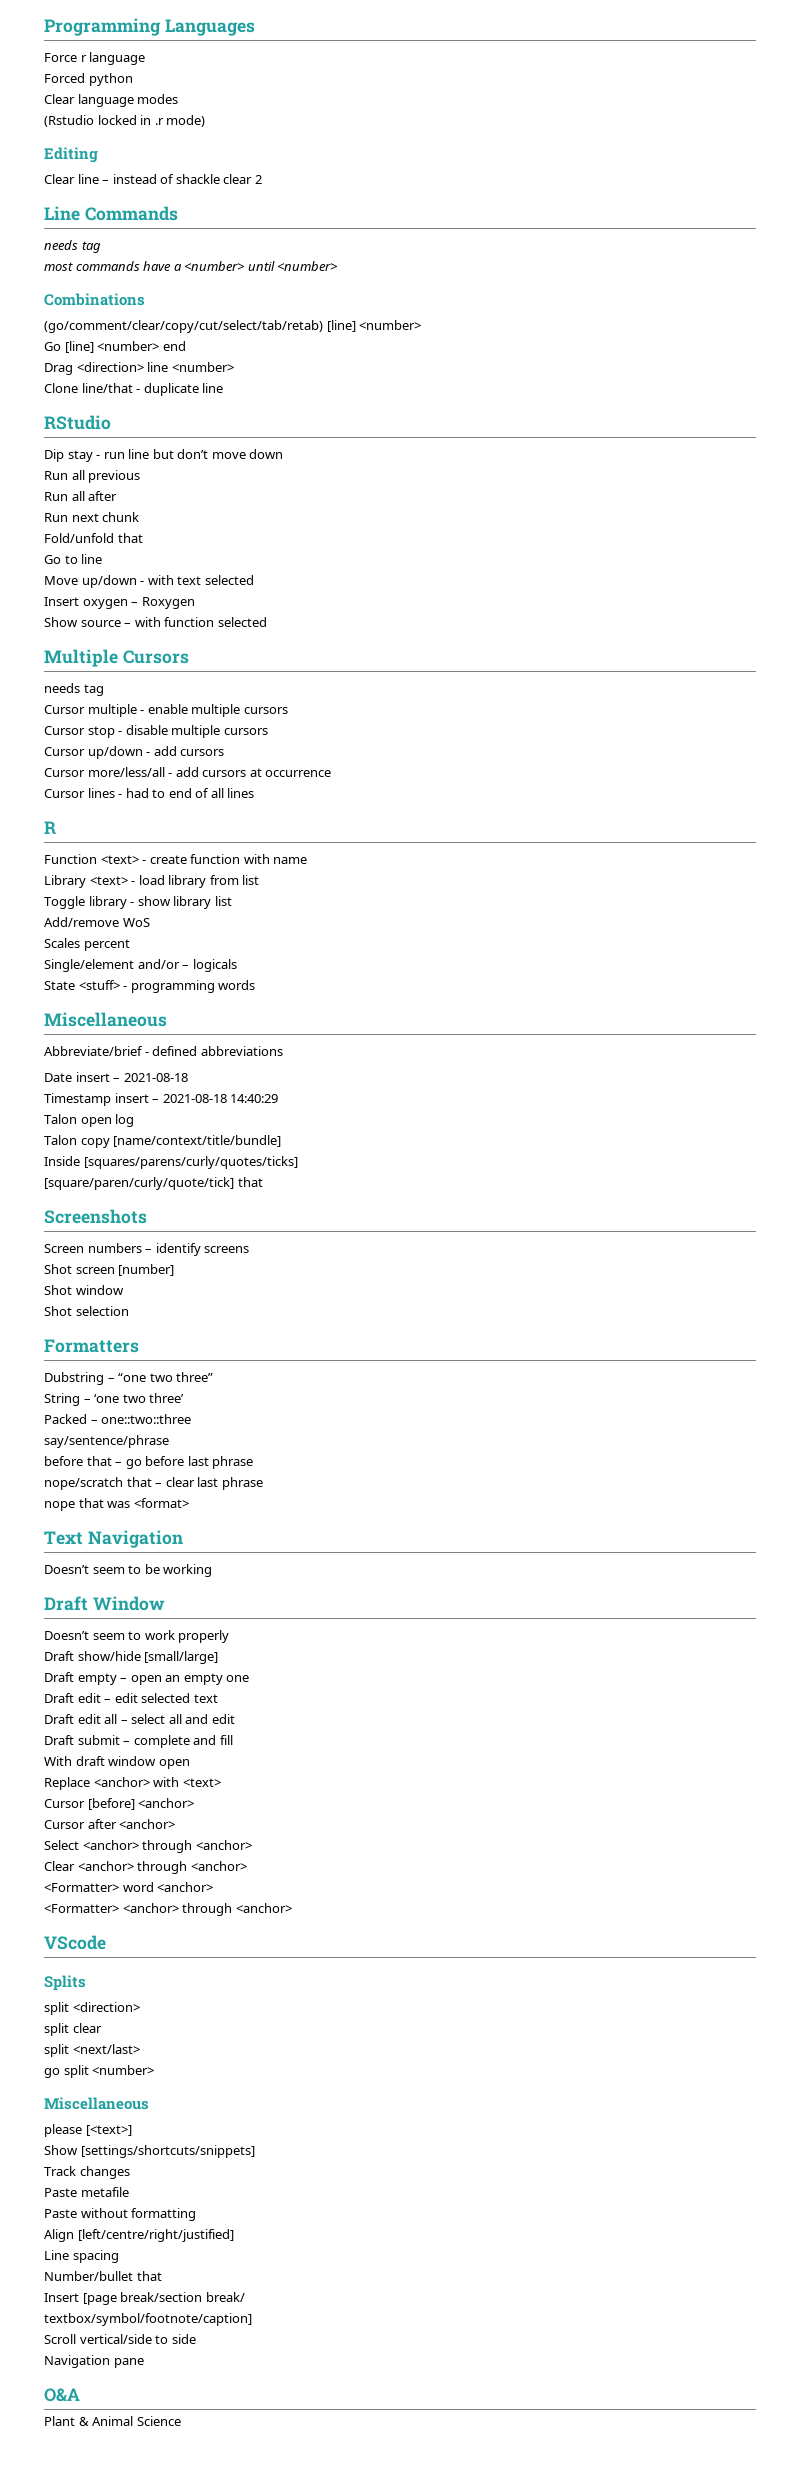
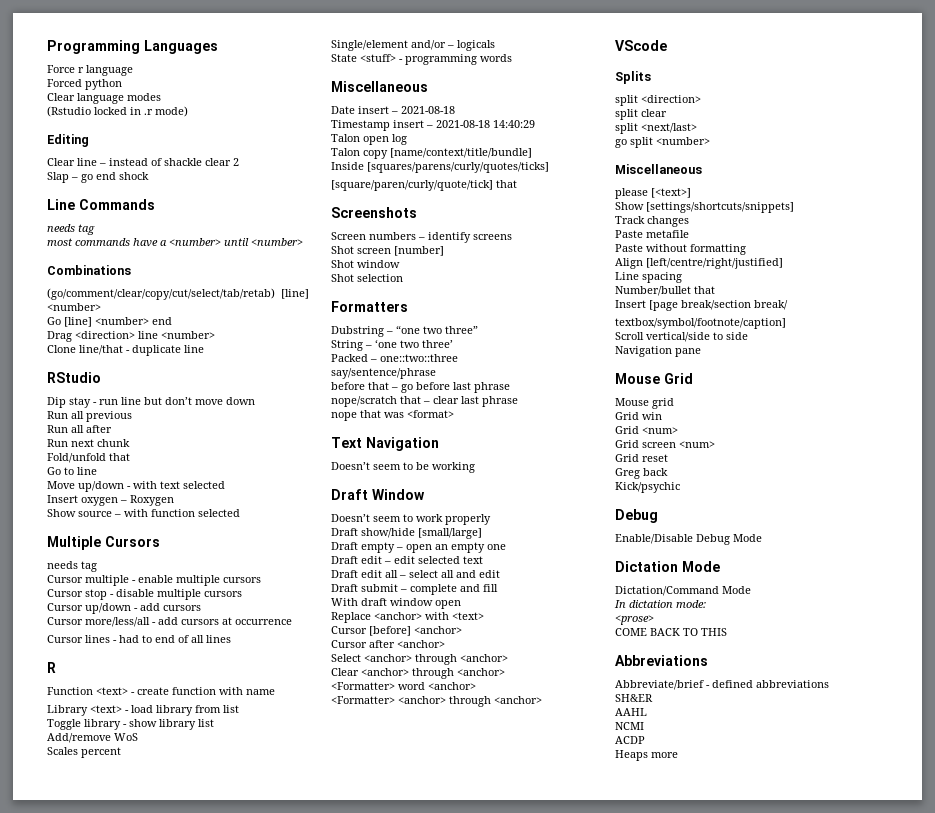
+ Slap – go end shock
- Abbreviate/brief - defined abbreviations
- O&A
- Plant & Animal Science
+ Mouse Grid
+ Mouse grid
+ Grid win
+ Grid <num>
+ Grid screen <num>
+ Grid reset
+ Greg back
+ Kick/psychic
+ Debug
+ Enable/Disable Debug Mode
+ Dictation Mode
+ Dictation/Command Mode
+ In dictation mode:
+ <prose>
+ COME BACK TO THIS
+ Abbreviations
+ Abbreviate/brief - defined abbreviations
+ SH&ER
+ AAHL
+ NCMI
+ ACDP
+ Heaps more

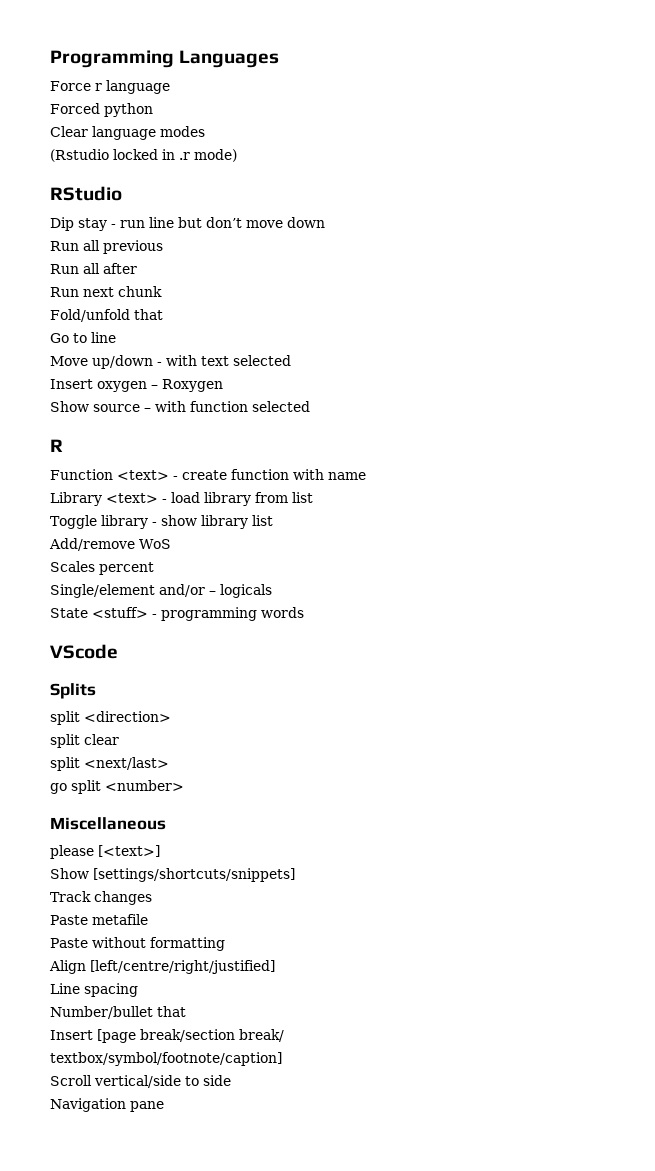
- Editing
- Clear line – instead of shackle clear 2
- Slap – go end shock
- Line Commands
- needs tag
- most commands have a <number> until <number>
- Combinations
- (go/comment/clear/copy/cut/select/tab/retab) [line] <number>
- Go [line] <number> end
- Drag <direction> line <number>
- Clone line/that - duplicate line
- Multiple Cursors
- needs tag
- Cursor multiple - enable multiple cursors
- Cursor stop - disable multiple cursors
- Cursor up/down - add cursors
- Cursor more/less/all - add cursors at occurrence
- Cursor lines - had to end of all lines
  State <stuff> - programming words
- Miscellaneous
- Date insert – 2021-08-18
- Timestamp insert – 2021-08-18 14:40:29
- Talon open log
- Talon copy [name/context/title/bundle]
- Inside [squares/parens/curly/quotes/ticks]
- [square/paren/curly/quote/tick] that
- Screenshots
- Screen numbers – identify screens
- Shot screen [number]
- Shot window
- Shot selection
- Formatters
- Dubstring – “one two three”
- String – ‘one two three’
- Packed – one::two::three
- say/sentence/phrase
- before that – go before last phrase
- nope/scratch that – clear last phrase
- nope that was <format>
- Text Navigation
- Doesn’t seem to be working
- Draft Window
- Doesn’t seem to work properly
- Draft show/hide [small/large]
- Draft empty – open an empty one
- Draft edit – edit selected text
- Draft edit all – select all and edit
- Draft submit – complete and fill
- With draft window open
- Replace <anchor> with <text>
- Cursor [before] <anchor>
- Cursor after <anchor>
- Select <anchor> through <anchor>
- Clear <anchor> through <anchor>
- <Formatter> word <anchor>
- <Formatter> <anchor> through <anchor>
- Mouse Grid
- Mouse grid
- Grid win
- Grid <num>
- Grid screen <num>
- Grid reset
- Greg back
- Kick/psychic
- Debug
- Enable/Disable Debug Mode
- Dictation Mode
- Dictation/Command Mode
- In dictation mode:
- <prose>
- COME BACK TO THIS
- Abbreviations
- Abbreviate/brief - defined abbreviations
- SH&ER
- AAHL
- NCMI
- ACDP
- Heaps more

